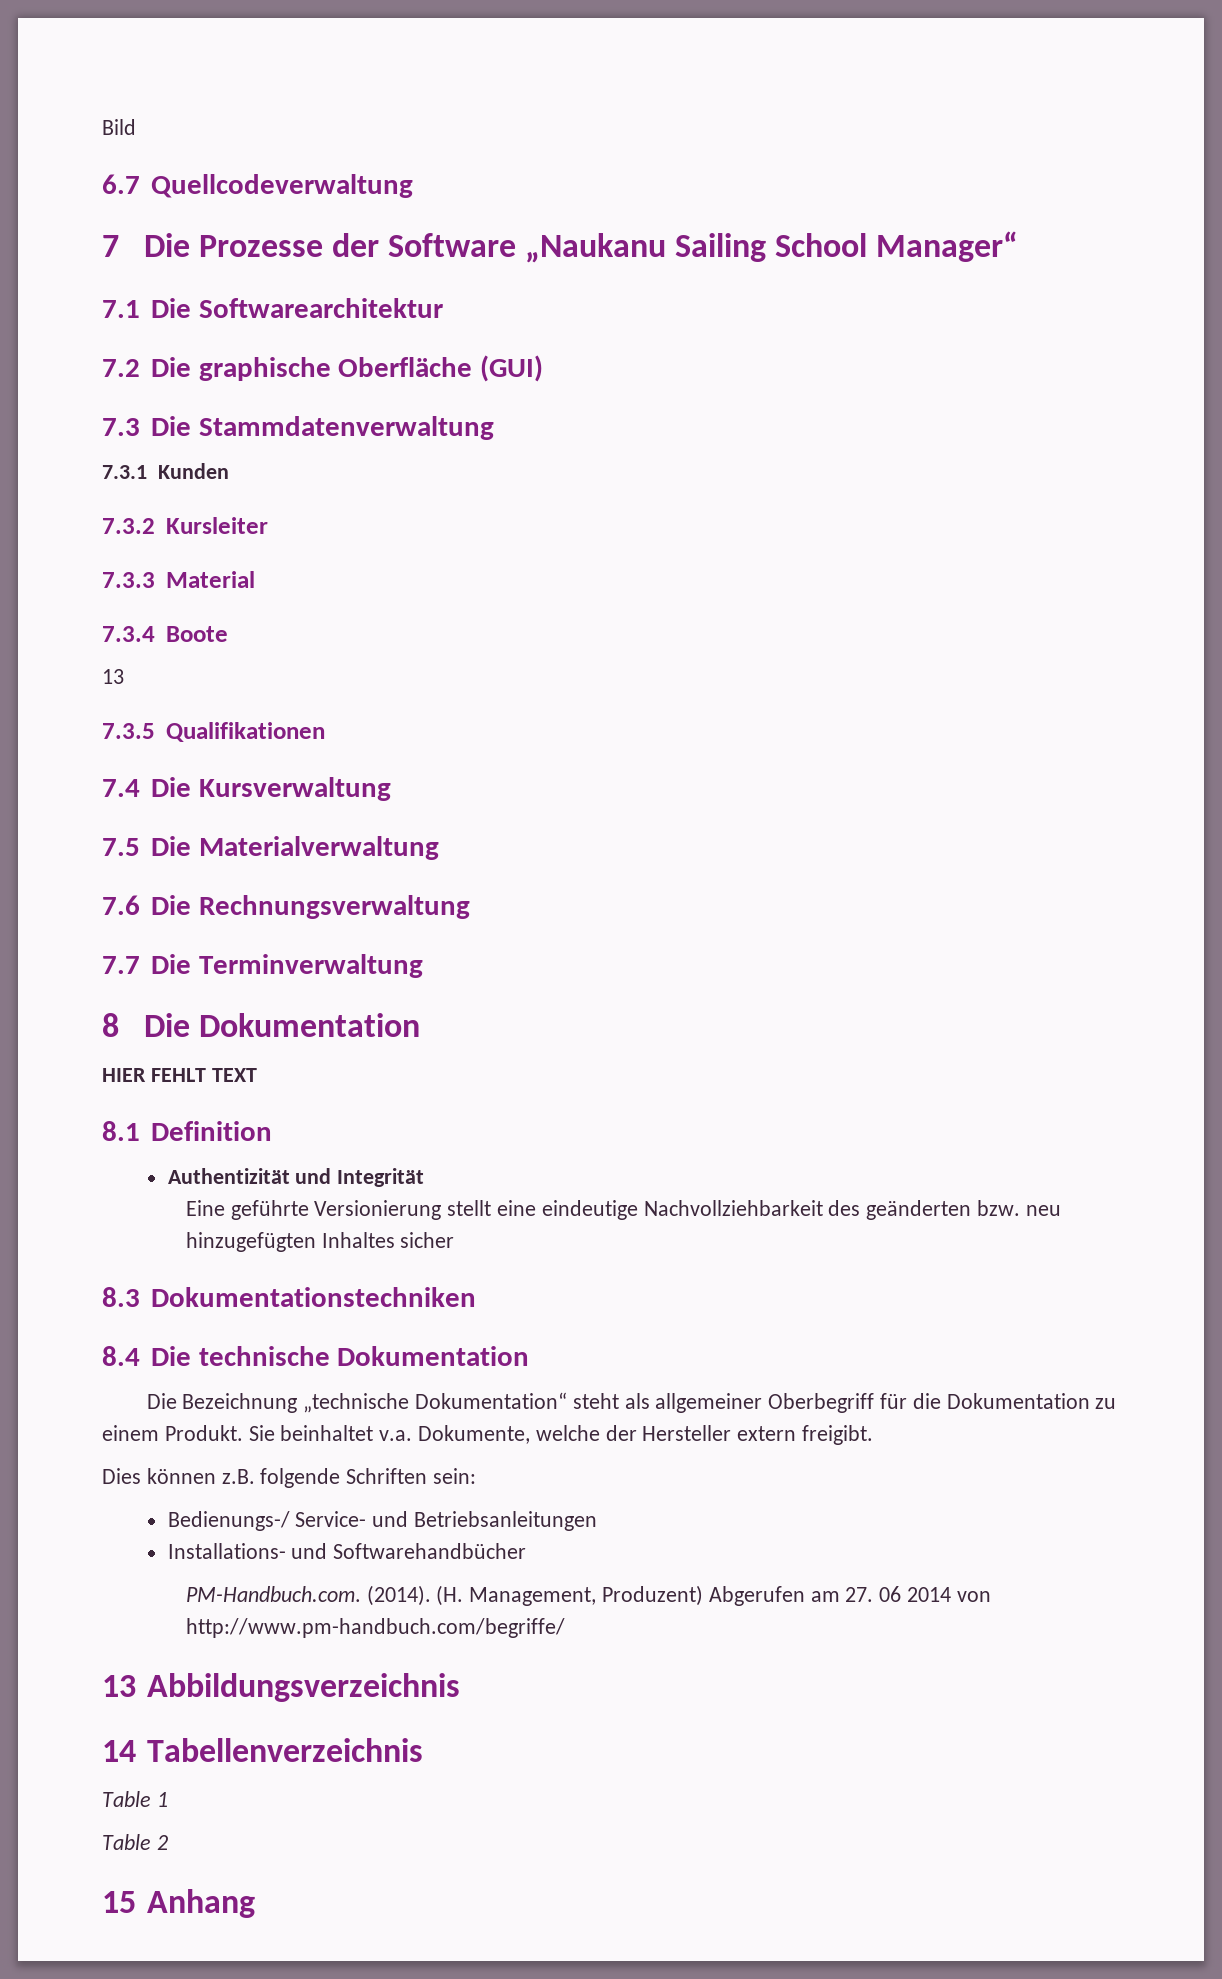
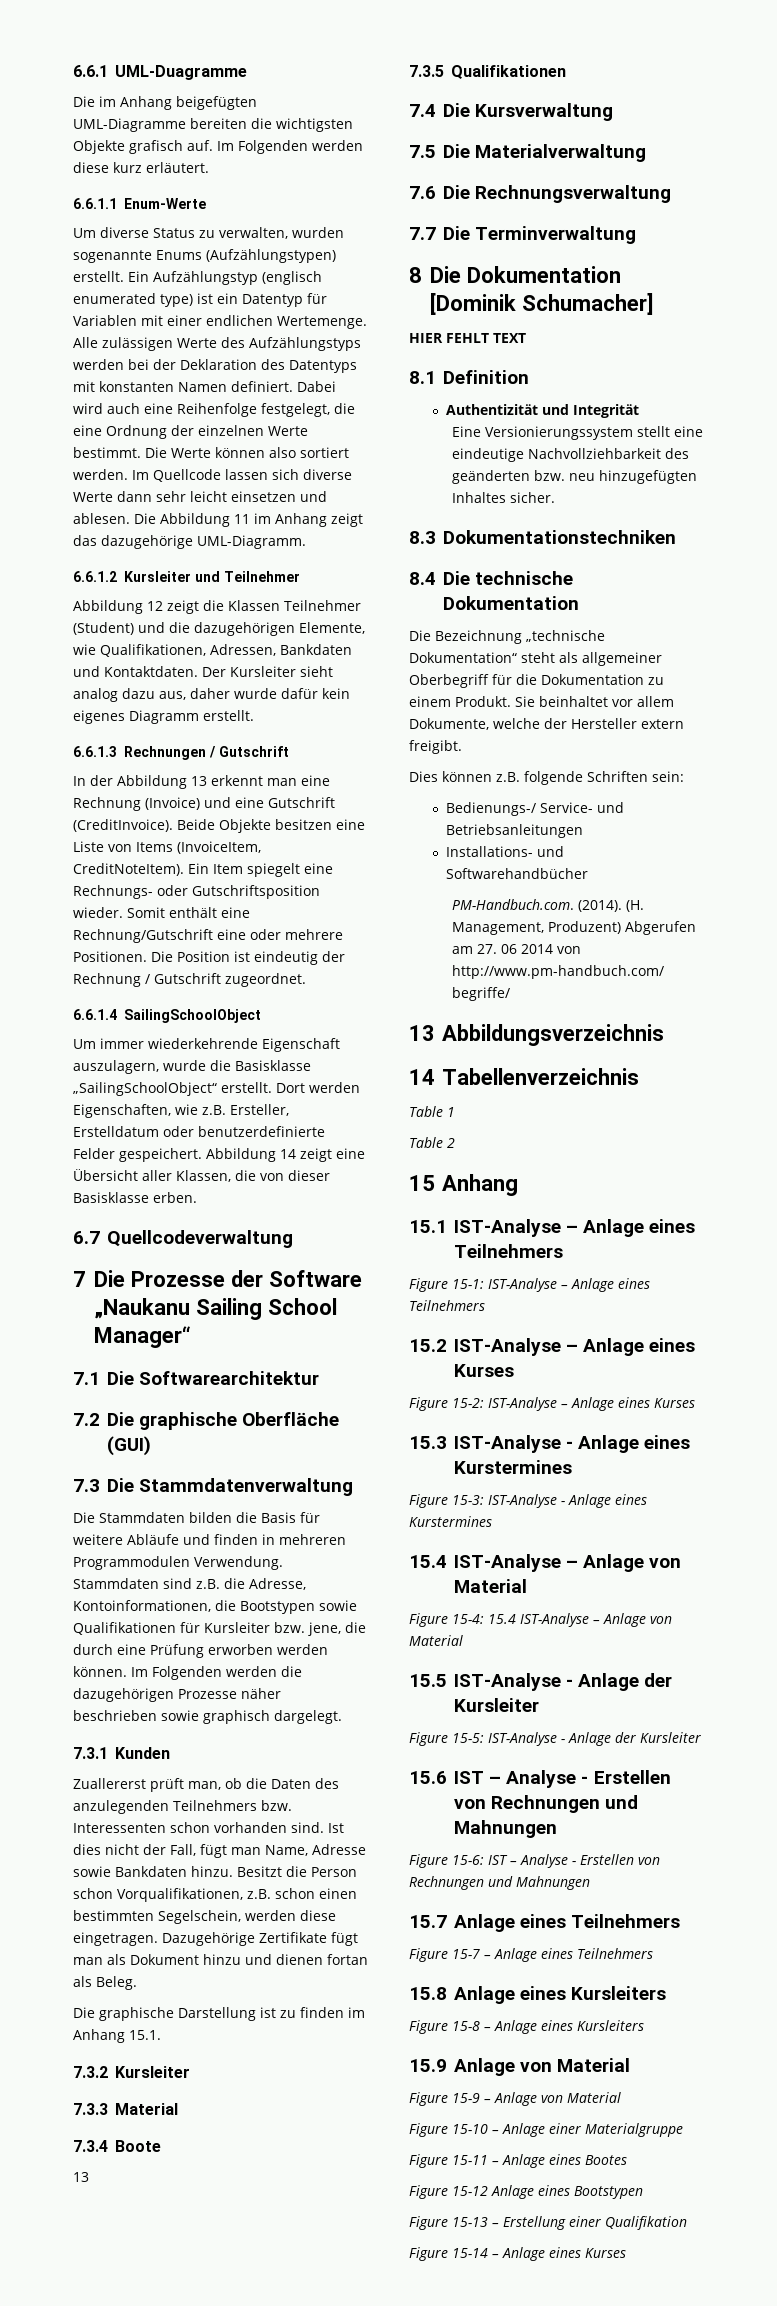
- Bild
+ 6.6.1 UML-Duagramme
+ Die im Anhang beigefügten UML-Diagramme bereiten die wichtigsten Objekte grafisch auf. Im Folgenden werden diese kurz erläutert.
+ 6.6.1.1 Enum-Werte
+ Um diverse Status zu verwalten, wurden sogenannte Enums (Aufzählungstypen) erstellt. Ein Aufzählungstyp (englisch enumerated type) ist ein Datentyp für Variablen mit einer endlichen Wertemenge. Alle zulässigen Werte des Aufzählungstyps werden bei der Deklaration des Datentyps mit konstanten Namen definiert. Dabei wird auch eine Reihenfolge festgelegt, die eine Ordnung der einzelnen Werte bestimmt. Die Werte können also sortiert werden. Im Quellcode lassen sich diverse Werte dann sehr leicht einsetzen und ablesen. Die Abbildung 11 im Anhang zeigt das dazugehörige UML-Diagramm.
+ 6.6.1.2 Kursleiter und Teilnehmer
+ Abbildung 12 zeigt die Klassen Teilnehmer (Student) und die dazugehörigen Elemente, wie Qualifikationen, Adressen, Bankdaten und Kontaktdaten. Der Kursleiter sieht analog dazu aus, daher wurde dafür kein eigenes Diagramm erstellt.
+ 6.6.1.3 Rechnungen / Gutschrift
+ In der Abbildung 13 erkennt man eine Rechnung (Invoice) und eine Gutschrift (CreditInvoice). Beide Objekte besitzen eine Liste von Items (InvoiceItem, CreditNoteItem). Ein Item spiegelt eine Rechnungs- oder Gutschriftsposition wieder. Somit enthält eine Rechnung/Gutschrift eine oder mehrere Positionen. Die Position ist eindeutig der Rechnung / Gutschrift zugeordnet.
+ 6.6.1.4 SailingSchoolObject
+ Um immer wiederkehrende Eigenschaft auszulagern, wurde die Basisklasse „SailingSchoolObject“ erstellt. Dort werden Eigenschaften, wie z.B. Ersteller, Erstelldatum oder benutzerdefinierte Felder gespeichert. Abbildung 14 zeigt eine Übersicht aller Klassen, die von dieser Basisklasse erben.
+ Die Stammdaten bilden die Basis für weitere Abläufe und finden in mehreren Programmodulen Verwendung. Stammdaten sind z.B. die Adresse, Kontoinformationen, die Bootstypen sowie Qualifikationen für Kursleiter bzw. jene, die durch eine Prüfung erworben werden können. Im Folgenden werden die dazugehörigen Prozesse näher beschrieben sowie graphisch dargelegt.
  7.3.1 Kunden
+ Zuallererst prüft man, ob die Daten des anzulegenden Teilnehmers bzw. Interessenten schon vorhanden sind. Ist dies nicht der Fall, fügt man Name, Adresse sowie Bankdaten hinzu. Besitzt die Person schon Vorqualifikationen, z.B. schon einen bestimmten Segelschein, werden diese eingetragen. Dazugehörige Zertifikate fügt man als Dokument hinzu und dienen fortan als Beleg.
+ Die graphische Darstellung ist zu finden im Anhang 15.1.
- 8 Die Dokumentation
+ 8 Die Dokumentation [Dominik Schumacher]
- Eine geführte Versionierung stellt eine eindeutige Nachvollziehbarkeit des geänderten bzw. neu hinzugefügten Inhaltes sicher
+ Eine Versionierungssystem stellt eine eindeutige Nachvollziehbarkeit des geänderten bzw. neu hinzugefügten Inhaltes sicher.
- Sie beinhaltet v.a. Dokumente, welche der Hersteller extern freigibt.
+ Sie beinhaltet vor allem Dokumente, welche der Hersteller extern freigibt.
+ 15.1 IST-Analyse – Anlage eines Teilnehmers
+ Figure 15-1: IST-Analyse – Anlage eines Teilnehmers
+ 15.2 IST-Analyse – Anlage eines Kurses
+ Figure 15-2: IST-Analyse – Anlage eines Kurses
+ 15.3 IST-Analyse - Anlage eines Kurstermines
+ Figure 15-3: IST-Analyse - Anlage eines Kurstermines
+ 15.4 IST-Analyse – Anlage von Material
+ Figure 15-4: 15.4 IST-Analyse – Anlage von Material
+ 15.5 IST-Analyse - Anlage der Kursleiter
+ Figure 15-5: IST-Analyse - Anlage der Kursleiter
+ 15.6 IST – Analyse - Erstellen von Rechnungen und Mahnungen
+ Figure 15-6: IST – Analyse - Erstellen von Rechnungen und Mahnungen
+ 15.7 Anlage eines Teilnehmers
+ Figure 15-7 – Anlage eines Teilnehmers
+ 15.8 Anlage eines Kursleiters
+ Figure 15-8 – Anlage eines Kursleiters
+ 15.9 Anlage von Material
+ Figure 15-9 – Anlage von Material
+ Figure 15-10 – Anlage einer Materialgruppe
+ Figure 15-11 – Anlage eines Bootes
+ Figure 15-12 Anlage eines Bootstypen
+ Figure 15-13 – Erstellung einer Qualifikation
+ Figure 15-14 – Anlage eines Kurses

